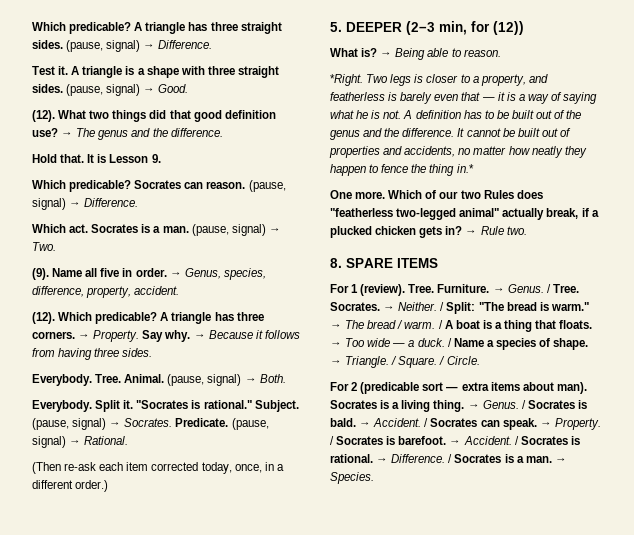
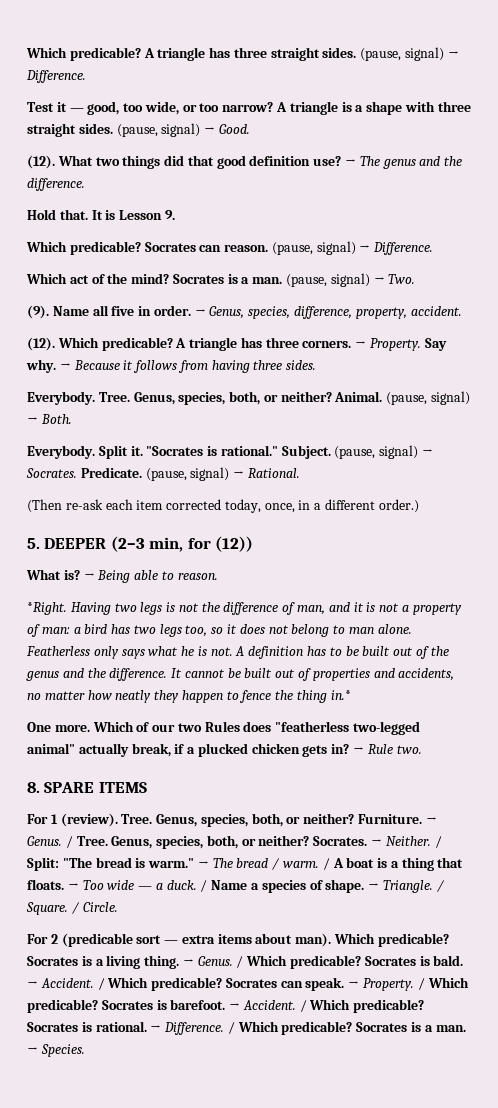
- Test it.
+ Test it — good, too wide, or too narrow?
- Which act.
+ Which act of the mind?
- Everybody. Tree.
+ Everybody. Tree. Genus, species, both, or neither?
- Two legs is closer to a property, and featherless is barely even that — it is a way of saying what he is not.
+ Having two legs is not the difference of man, and it is not a property of man: a bird has two legs too, so it does not belong to man alone. Featherless only says what he is not.
- For 1 (review). Tree.
+ For 1 (review). Tree. Genus, species, both, or neither?
- / Tree.
+ / Tree. Genus, species, both, or neither?
- For 2 (predicable sort — extra items about man).
+ For 2 (predicable sort — extra items about man). Which predicable?
- / Socrates is bald.
+ / Which predicable? Socrates is bald.
- / Socrates can speak.
+ / Which predicable? Socrates can speak.
- / Socrates is barefoot.
+ / Which predicable? Socrates is barefoot.
- / Socrates is rational.
+ / Which predicable? Socrates is rational.
- / Socrates is a man.
+ / Which predicable? Socrates is a man.

